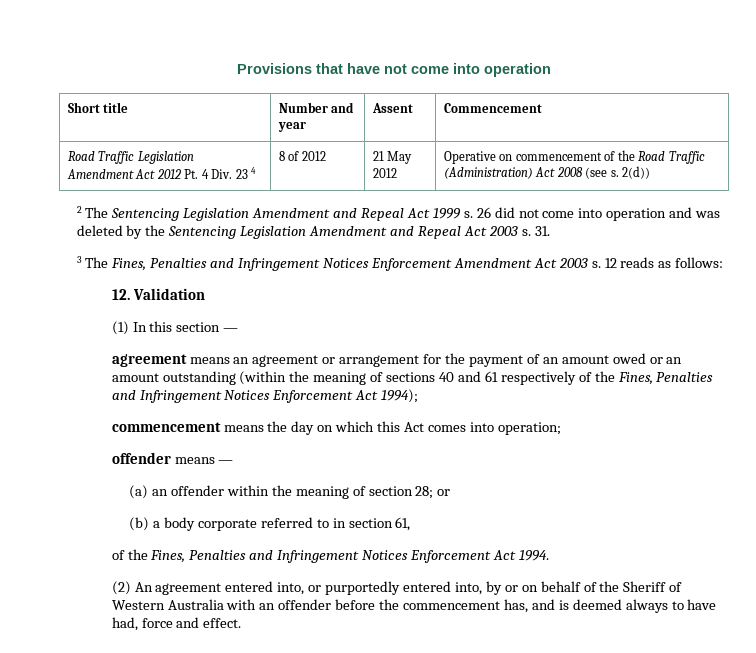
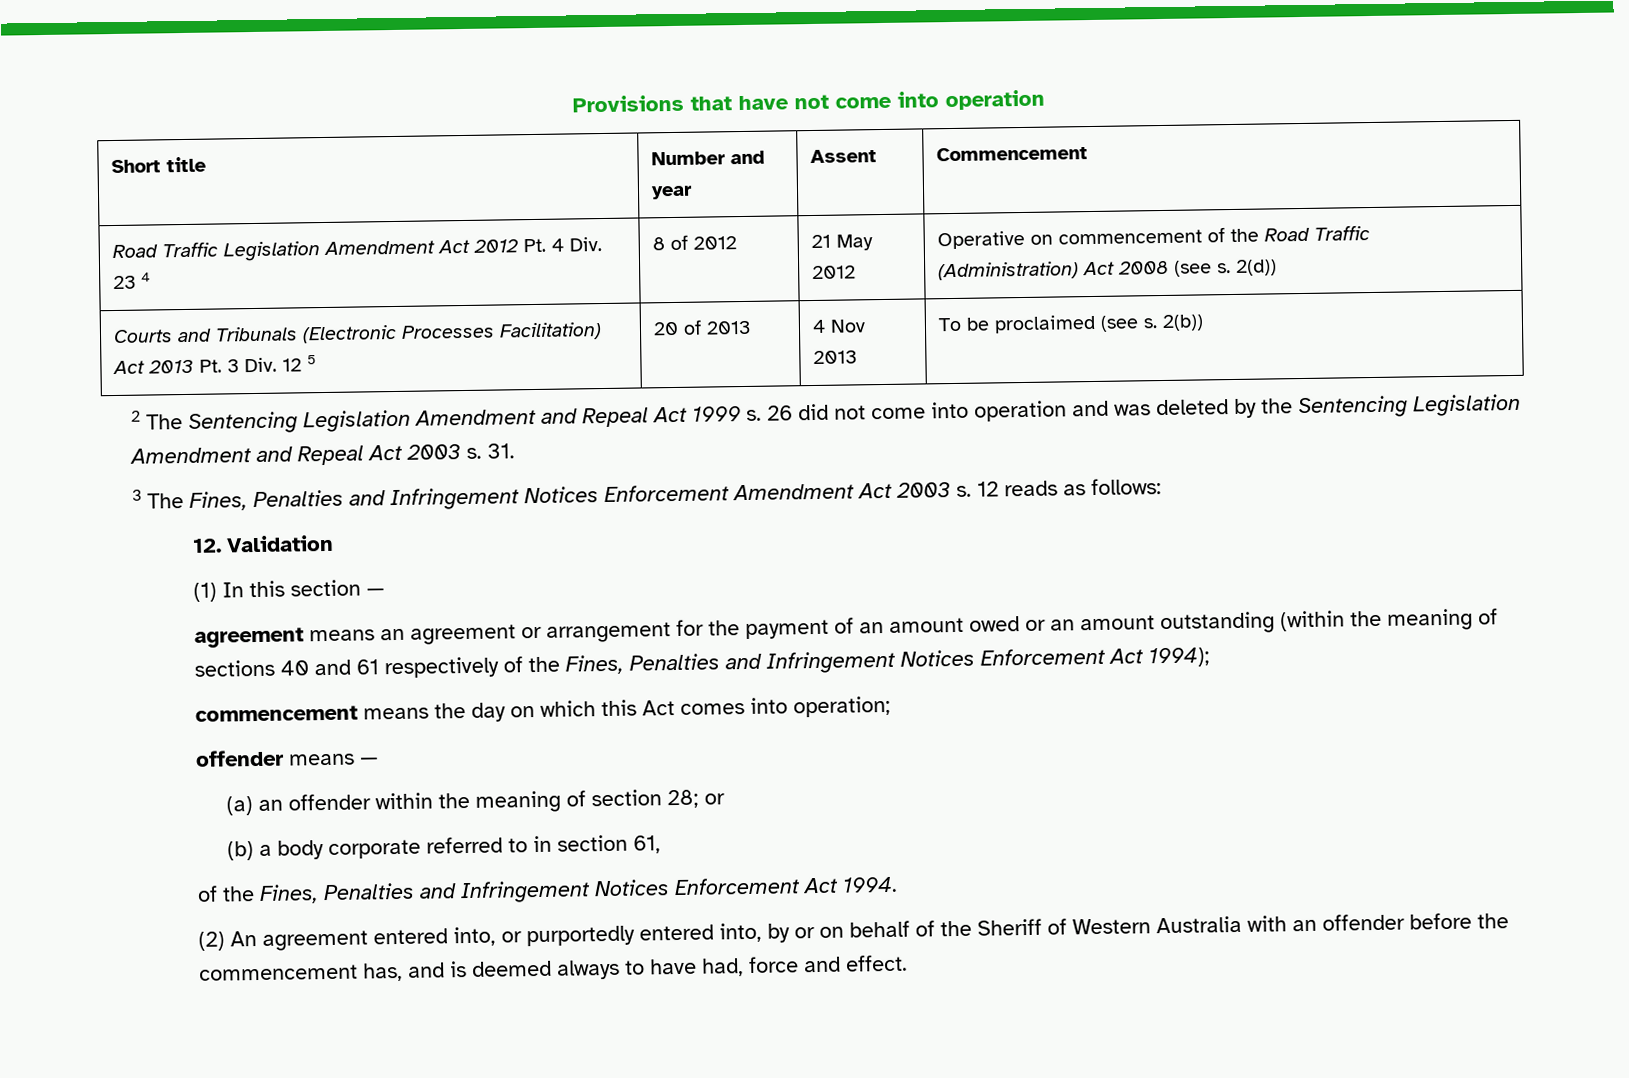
+ Courts and Tribunals (Electronic Processes Facilitation) Act 2013 Pt. 3 Div. 12 5 | 20 of 2013 | 4 Nov 2013 | To be proclaimed (see s. 2(b))

